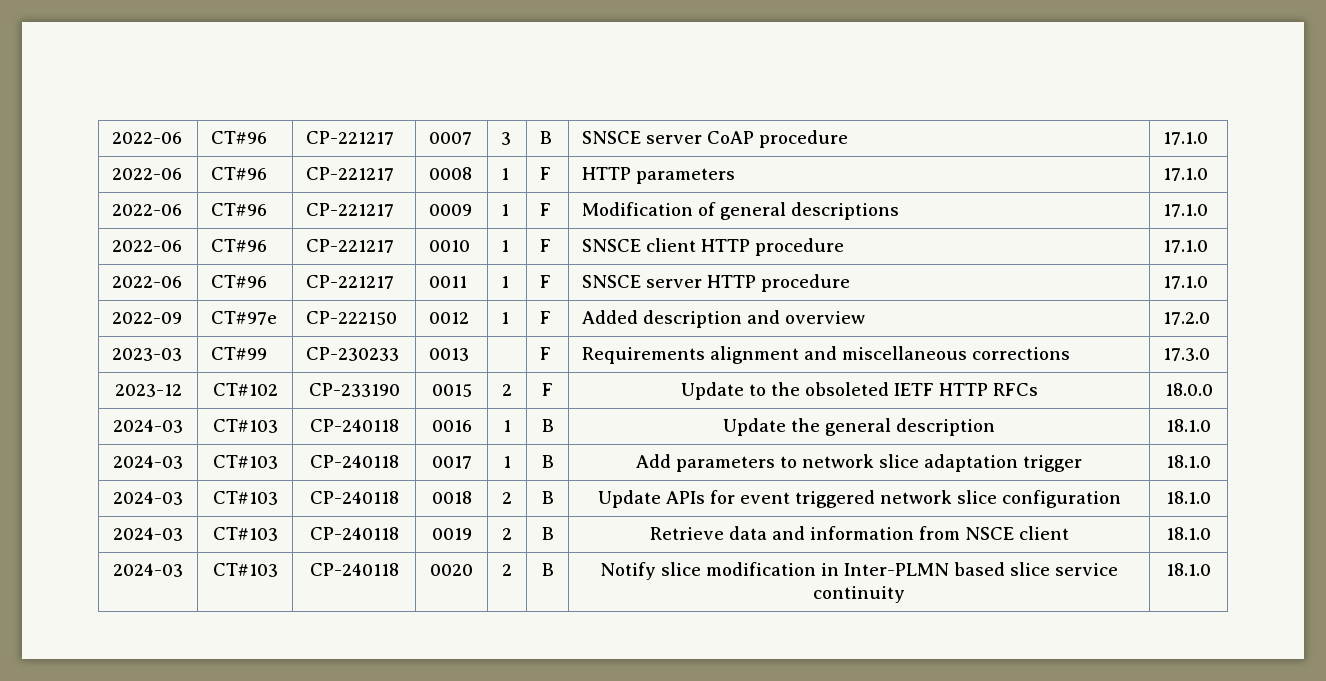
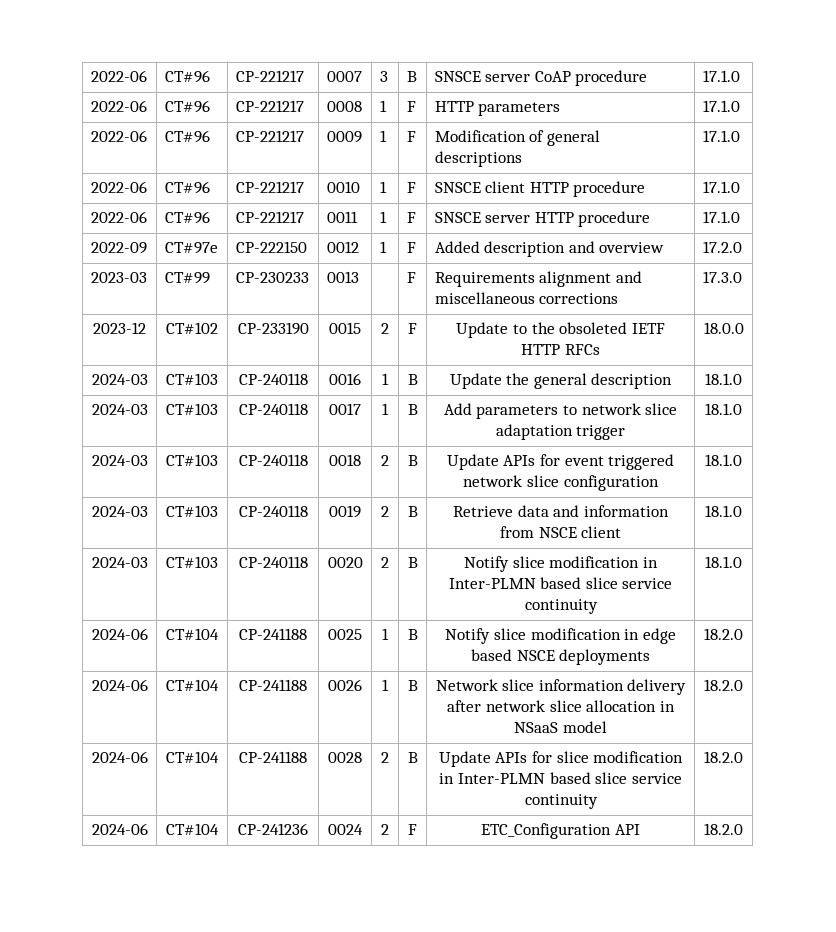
+ 2024-06 | CT#104 | CP-241188 | 0025 | 1 | B | Notify slice modification in edge based NSCE deployments | 18.2.0
+ 2024-06 | CT#104 | CP-241188 | 0026 | 1 | B | Network slice information delivery after network slice allocation in NSaaS model | 18.2.0
+ 2024-06 | CT#104 | CP-241188 | 0028 | 2 | B | Update APIs for slice modification in Inter-PLMN based slice service continuity | 18.2.0
+ 2024-06 | CT#104 | CP-241236 | 0024 | 2 | F | ETC_Configuration API | 18.2.0

